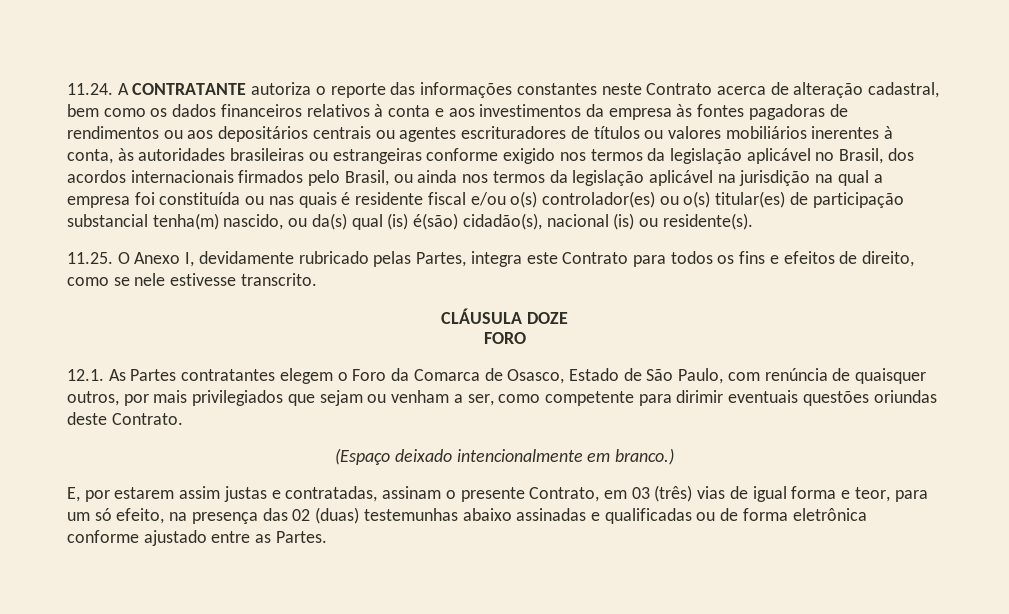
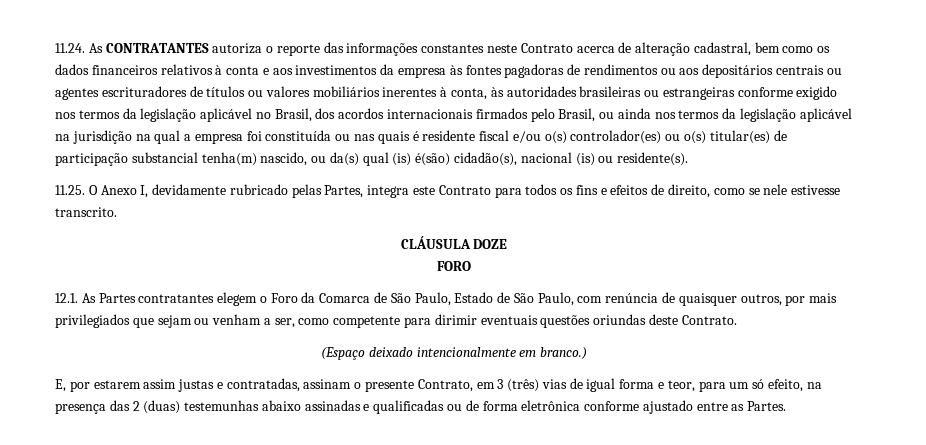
- 11.24. A CONTRATANTE autoriza o reporte das informações constantes neste Contrato acerca de alteração cadastral, bem como os dados financeiros relativos à conta e aos investimentos da empresa às fontes pagadoras de rendimentos ou aos depositários centrais ou agentes escrituradores de títulos ou valores mobiliários inerentes à conta, às autoridades brasileiras ou estrangeiras conforme exigido nos termos da legislação aplicável no Brasil, dos acordos internacionais firmados pelo Brasil, ou ainda nos termos da legislação aplicável na jurisdição na qual a empresa foi constituída ou nas quais é residente fiscal e/ou o(s) controlador(es) ou o(s) titular(es) de participação substancial tenha(m) nascido, ou da(s) qual (is) é(são) cidadão(s), nacional (is) ou residente(s).
+ 11.24. As CONTRATANTES autoriza o reporte das informações constantes neste Contrato acerca de alteração cadastral, bem como os dados financeiros relativos à conta e aos investimentos da empresa às fontes pagadoras de rendimentos ou aos depositários centrais ou agentes escrituradores de títulos ou valores mobiliários inerentes à conta, às autoridades brasileiras ou estrangeiras conforme exigido nos termos da legislação aplicável no Brasil, dos acordos internacionais firmados pelo Brasil, ou ainda nos termos da legislação aplicável na jurisdição na qual a empresa foi constituída ou nas quais é residente fiscal e/ou o(s) controlador(es) ou o(s) titular(es) de participação substancial tenha(m) nascido, ou da(s) qual (is) é(são) cidadão(s), nacional (is) ou residente(s).
- 12.1. As Partes contratantes elegem o Foro da Comarca de Osasco, Estado de São Paulo, com renúncia de quaisquer outros, por mais privilegiados que sejam ou venham a ser, como competente para dirimir eventuais questões oriundas deste Contrato.
+ 12.1. As Partes contratantes elegem o Foro da Comarca de São Paulo, Estado de São Paulo, com renúncia de quaisquer outros, por mais privilegiados que sejam ou venham a ser, como competente para dirimir eventuais questões oriundas deste Contrato.
- E, por estarem assim justas e contratadas, assinam o presente Contrato, em 03 (três) vias de igual forma e teor, para um só efeito, na presença das 02 (duas) testemunhas abaixo assinadas e qualificadas ou de forma eletrônica conforme ajustado entre as Partes.
+ E, por estarem assim justas e contratadas, assinam o presente Contrato, em 3 (três) vias de igual forma e teor, para um só efeito, na presença das 2 (duas) testemunhas abaixo assinadas e qualificadas ou de forma eletrônica conforme ajustado entre as Partes.

